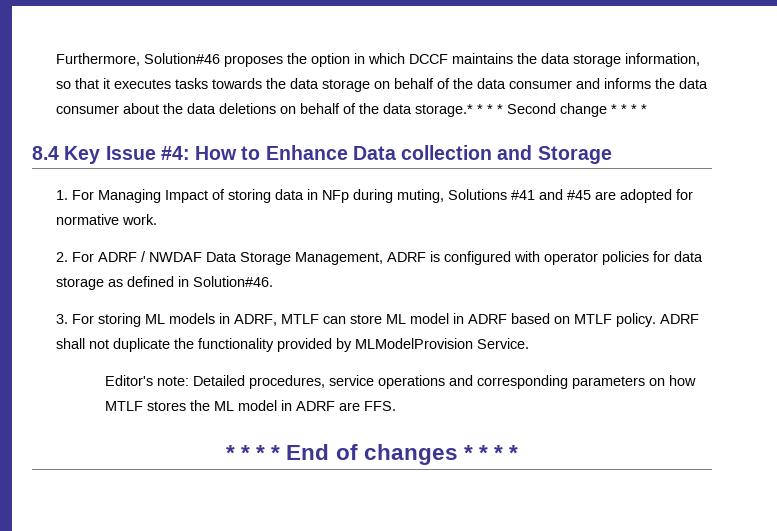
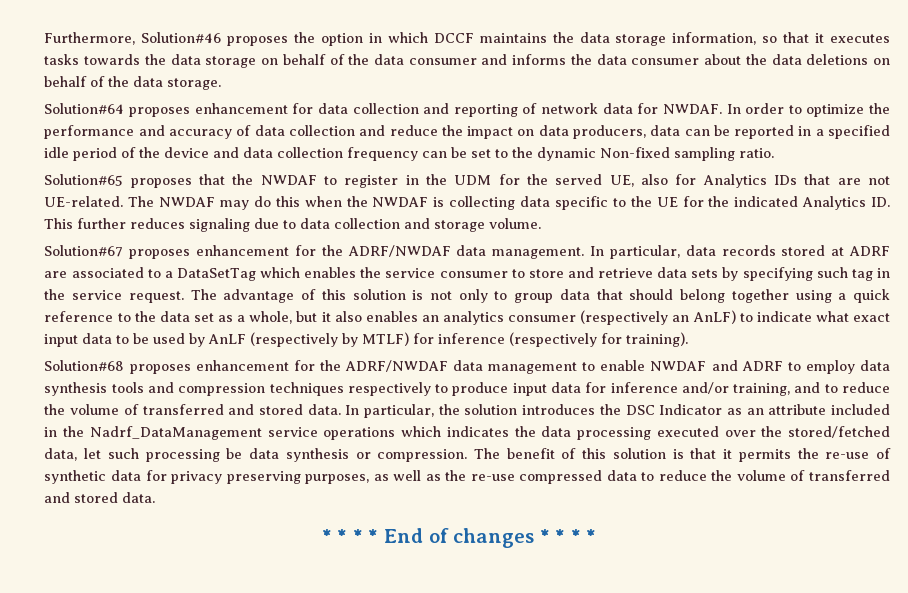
- Furthermore, Solution#46 proposes the option in which DCCF maintains the data storage information, so that it executes tasks towards the data storage on behalf of the data consumer and informs the data consumer about the data deletions on behalf of the data storage.* * * * Second change * * * *
- 8.4 Key Issue #4: How to Enhance Data collection and Storage
- 1. For Managing Impact of storing data in NFp during muting, Solutions #41 and #45 are adopted for normative work.
- 2. For ADRF / NWDAF Data Storage Management, ADRF is configured with operator policies for data storage as defined in Solution#46.
- 3. For storing ML models in ADRF, MTLF can store ML model in ADRF based on MTLF policy. ADRF shall not duplicate the functionality provided by MLModelProvision Service.
- Editor's note: Detailed procedures, service operations and corresponding parameters on how MTLF stores the ML model in ADRF are FFS.
+ Furthermore, Solution#46 proposes the option in which DCCF maintains the data storage information, so that it executes tasks towards the data storage on behalf of the data consumer and informs the data consumer about the data deletions on behalf of the data storage.
+ Solution#64 proposes enhancement for data collection and reporting of network data for NWDAF. In order to optimize the performance and accuracy of data collection and reduce the impact on data producers, data can be reported in a specified idle period of the device and data collection frequency can be set to the dynamic Non-fixed sampling ratio.
+ Solution#65 proposes that the NWDAF to register in the UDM for the served UE, also for Analytics IDs that are not UE-related. The NWDAF may do this when the NWDAF is collecting data specific to the UE for the indicated Analytics ID. This further reduces signaling due to data collection and storage volume.
+ Solution#67 proposes enhancement for the ADRF/NWDAF data management. In particular, data records stored at ADRF are associated to a DataSetTag which enables the service consumer to store and retrieve data sets by specifying such tag in the service request. The advantage of this solution is not only to group data that should belong together using a quick reference to the data set as a whole, but it also enables an analytics consumer (respectively an AnLF) to indicate what exact input data to be used by AnLF (respectively by MTLF) for inference (respectively for training).
+ Solution#68 proposes enhancement for the ADRF/NWDAF data management to enable NWDAF and ADRF to employ data synthesis tools and compression techniques respectively to produce input data for inference and/or training, and to reduce the volume of transferred and stored data. In particular, the solution introduces the DSC Indicator as an attribute included in the Nadrf_DataManagement service operations which indicates the data processing executed over the stored/fetched data, let such processing be data synthesis or compression. The benefit of this solution is that it permits the re-use of synthetic data for privacy preserving purposes, as well as the re-use compressed data to reduce the volume of transferred and stored data.

